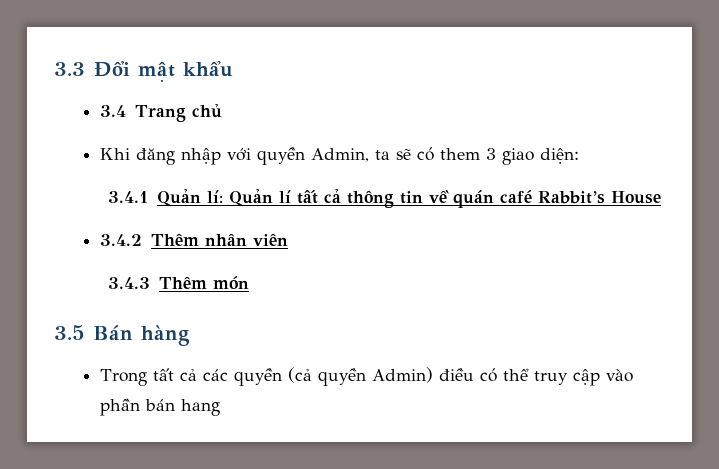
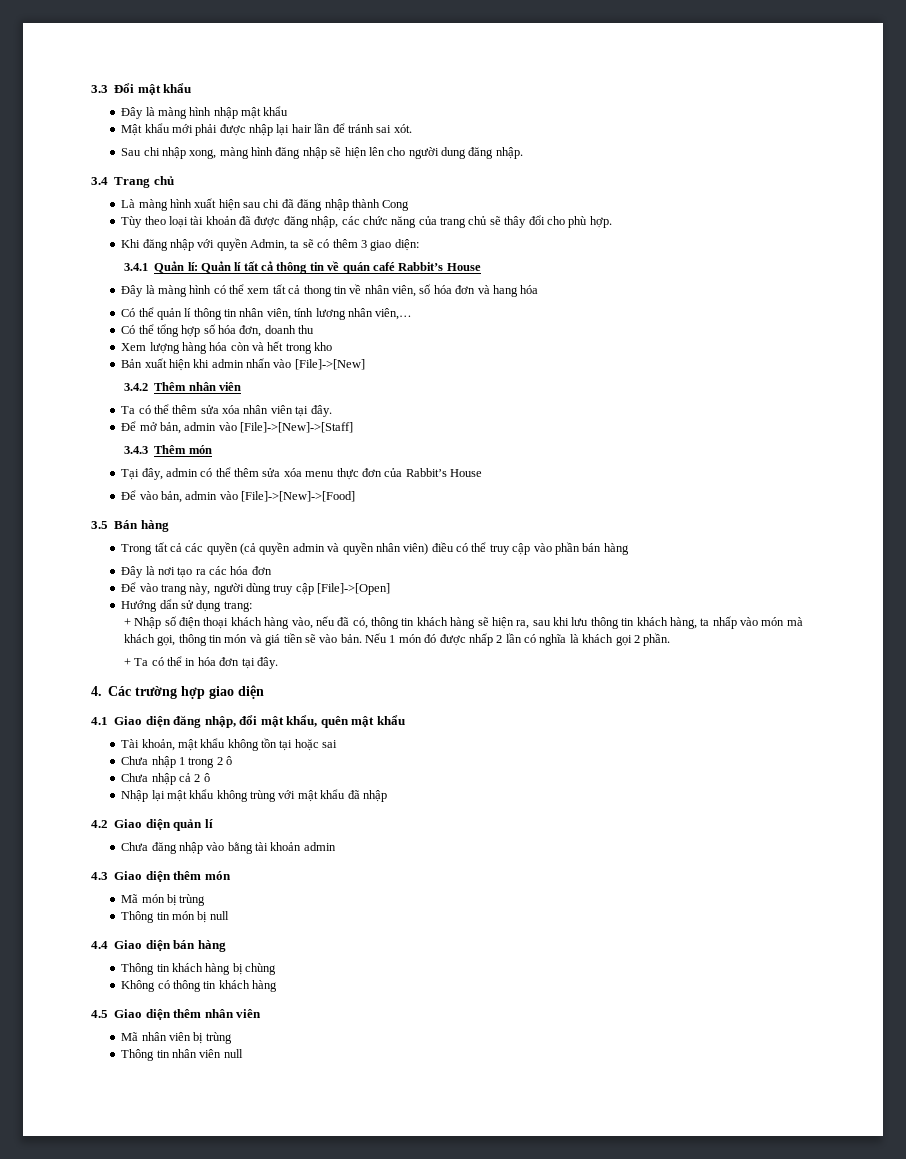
+ Đây là màng hình nhập mật khẩu
+ Mật khẩu mới phải được nhập lại hair lần để tránh sai xót.
+ Sau chi nhập xong, màng hình đăng nhập sẽ hiện lên cho người dung đăng nhập.
  3.4 Trang chủ
+ Là màng hình xuất hiện sau chi đã đăng nhập thành Cong
+ Tùy theo loại tài khoản đã được đăng nhập, các chức năng của trang chủ sẽ thây đổi cho phù hợp.
- Khi đăng nhập với quyền Admin, ta sẽ có them 3 giao diện:
+ Khi đăng nhập với quyền Admin, ta sẽ có thêm 3 giao diện:
+ Đây là màng hình có thể xem tất cả thong tin về nhân viên, số hóa đơn và hang hóa
+ Có thể quản lí thông tin nhân viên, tính lương nhân viên,…
+ Có thể tổng hợp số hóa đơn, doanh thu
+ Xem lượng hàng hóa còn và hết trong kho
+ Bản xuất hiện khi admin nhấn vào [File]->[New]
  3.4.2 Thêm nhân viên
+ Ta có thể thêm sửa xóa nhân viên tại đây.
+ Để mở bản, admin vào [File]->[New]->[Staff]
  3.4.3 Thêm món
+ Tại đây, admin có thể thêm sửa xóa menu thực đơn của Rabbit’s House
+ Để vào bản, admin vào [File]->[New]->[Food]
- Trong tất cả các quyền (cả quyền Admin) điều có thể truy cập vào phần bán hang
+ Trong tất cả các quyền (cả quyền admin và quyền nhân viên) điều có thể truy cập vào phần bán hàng
+ Đây là nơi tạo ra các hóa đơn
+ Để vào trang này, người dùng truy cập [File]->[Open]
+ Hướng dẩn sử dụng trang:
+ + Nhập số điện thoại khách hàng vào, nếu đã có, thông tin khách hàng sẽ hiện ra, sau khi lưu thông tin khách hàng, ta nhấp vào món mà khách gọi, thông tin món và giá tiền sẽ vào bản. Nếu 1 món đó được nhấp 2 lần có nghĩa là khách gọi 2 phần.
+ + Ta có thể in hóa đơn tại đây.
+ 4. Các trường hợp giao diện
+ 4.1 Giao diện đăng nhập, đổi mật khẩu, quên mật khẩu
+ Tài khoản, mật khẩu không tồn tại hoặc sai
+ Chưa nhập 1 trong 2 ô
+ Chưa nhập cả 2 ô
+ Nhập lại mật khẩu không trùng với mật khẩu đã nhập
+ 4.2 Giao diện quản lí
+ Chưa đăng nhập vào bằng tài khoản admin
+ 4.3 Giao diện thêm món
+ Mã món bị trùng
+ Thông tin món bị null
+ 4.4 Giao diện bán hàng
+ Thông tin khách hàng bị chùng
+ Không có thông tin khách hàng
+ 4.5 Giao diện thêm nhân viên
+ Mã nhân viên bị trùng
+ Thông tin nhân viên null

